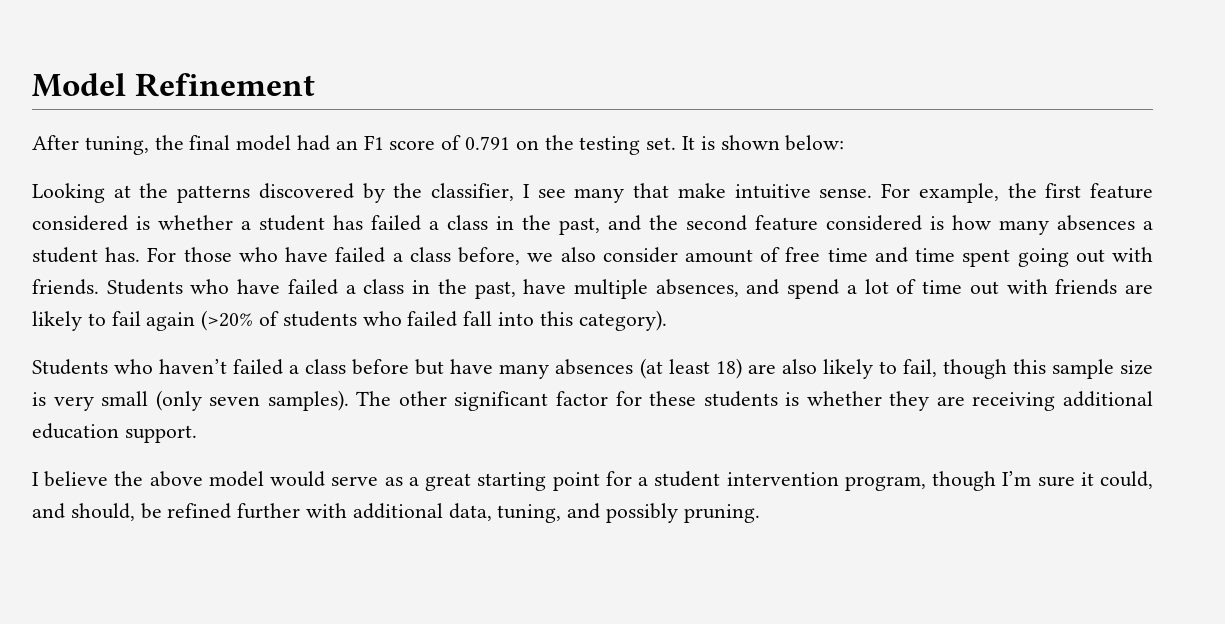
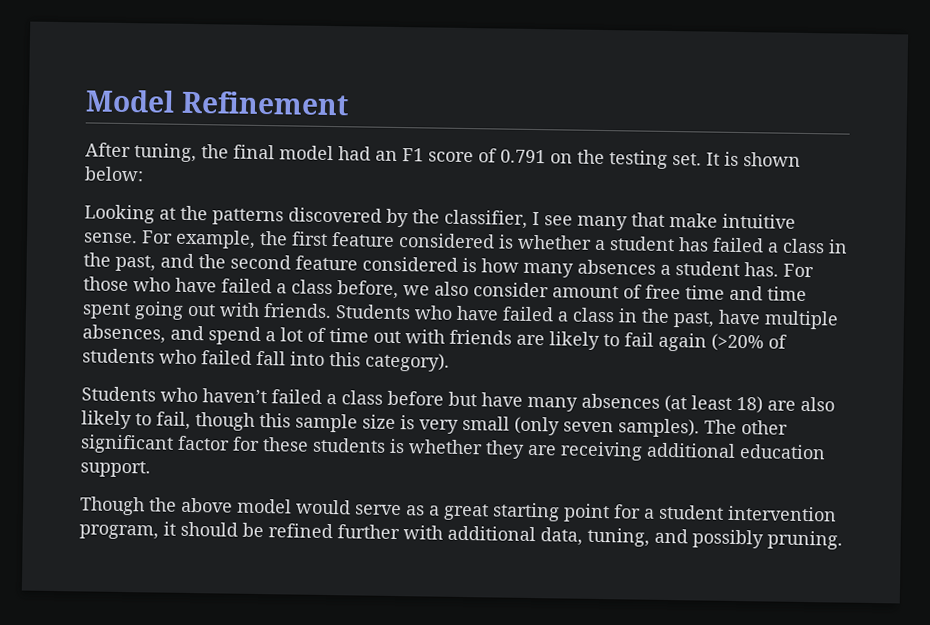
- I believe the above model would serve as a great starting point for a student intervention program, though I’m sure it could, and should, be refined further with additional data, tuning, and possibly pruning.
+ Though the above model would serve as a great starting point for a student intervention program, it should be refined further with additional data, tuning, and possibly pruning.

